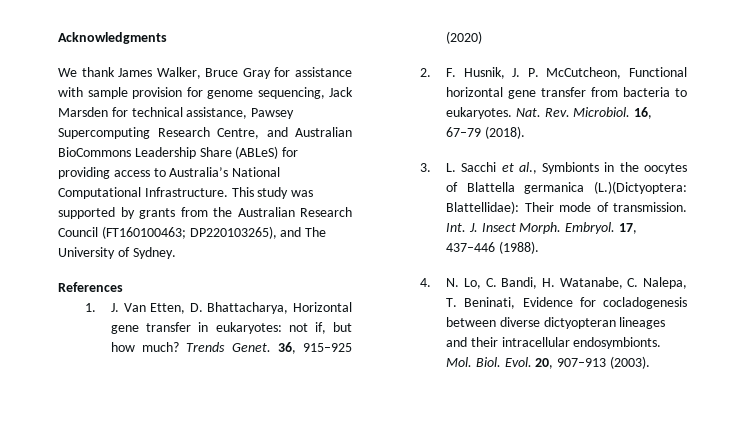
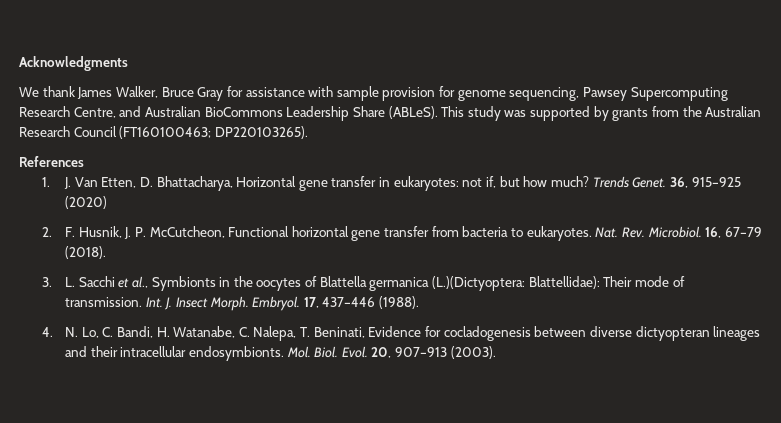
- We thank James Walker, Bruce Gray for assistance with sample provision for genome sequencing, Jack Marsden for technical assistance, Pawsey Supercomputing Research Centre, and Australian BioCommons Leadership Share (ABLeS) for providing access to Australia’s National Computational Infrastructure.
+ We thank James Walker, Bruce Gray for assistance with sample provision for genome sequencing, Pawsey Supercomputing Research Centre, and Australian BioCommons Leadership Share (ABLeS).
- This study was supported by grants from the Australian Research Council (FT160100463; DP220103265), and The University of Sydney.
+ This study was supported by grants from the Australian Research Council (FT160100463; DP220103265).

